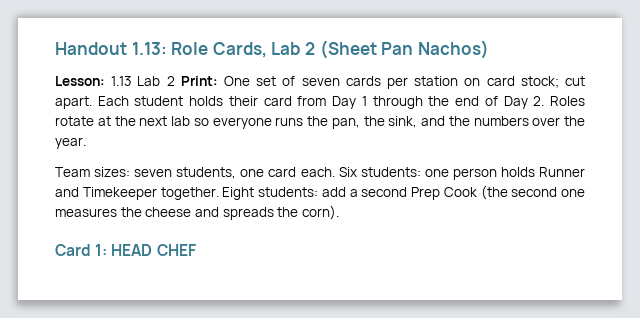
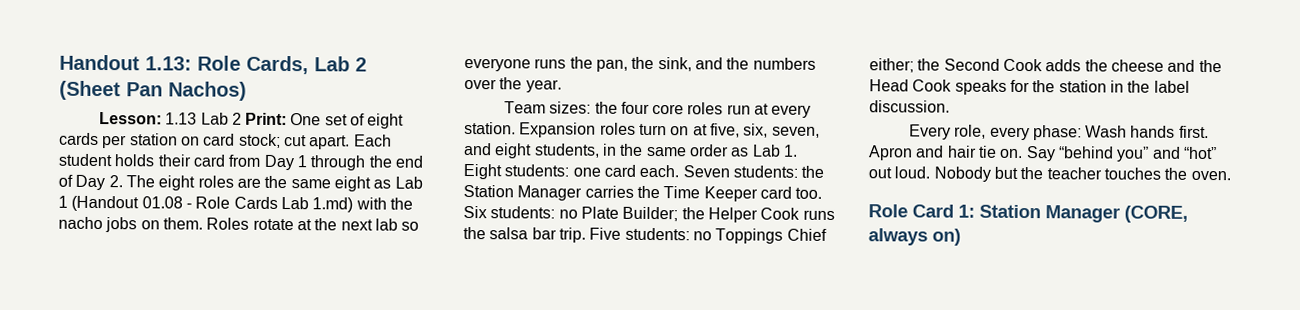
- Lesson: 1.13 Lab 2 Print: One set of seven cards per station on card stock; cut apart.
+ Lesson: 1.13 Lab 2 Print: One set of eight cards per station on card stock; cut apart.
- Each student holds their card from Day 1 through the end of Day 2. Roles rotate at the next lab so everyone runs the pan, the sink, and the numbers over the year.
+ Each student holds their card from Day 1 through the end of Day 2. The eight roles are the same eight as Lab 1 (Handout 01.08 - Role Cards Lab 1.md) with the nacho jobs on them. Roles rotate at the next lab so everyone runs the pan, the sink, and the numbers over the year.
- Team sizes: seven students, one card each. Six students: one person holds Runner and Timekeeper together. Eight students: add a second Prep Cook (the second one measures the cheese and spreads the corn).
- Card 1: HEAD CHEF
+ Team sizes: the four core roles run at every station. Expansion roles turn on at five, six, seven, and eight students, in the same order as Lab 1. Eight students: one card each. Seven students: the Station Manager carries the Time Keeper card too. Six students: no Plate Builder; the Helper Cook runs the salsa bar trip. Five students: no Toppings Chief either; the Second Cook adds the cheese and the Head Cook speaks for the station in the label discussion.
+ Every role, every phase: Wash hands first. Apron and hair tie on. Say “behind you” and “hot” out loud. Nobody but the teacher touches the oven.
+ Role Card 1: Station Manager (CORE, always on)

